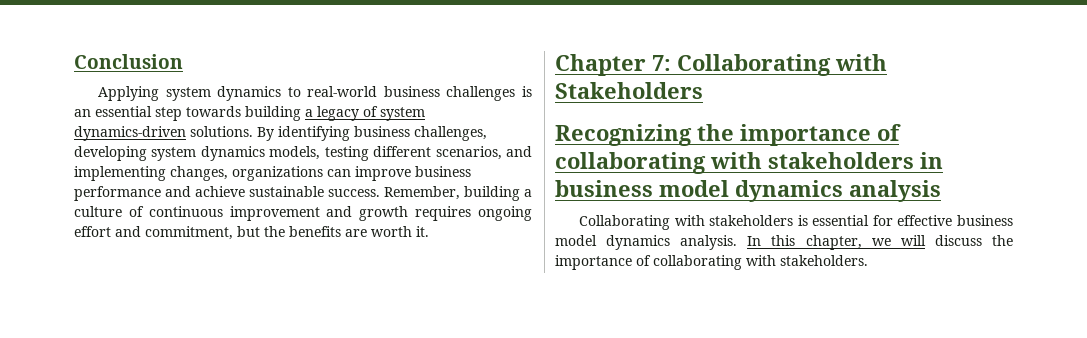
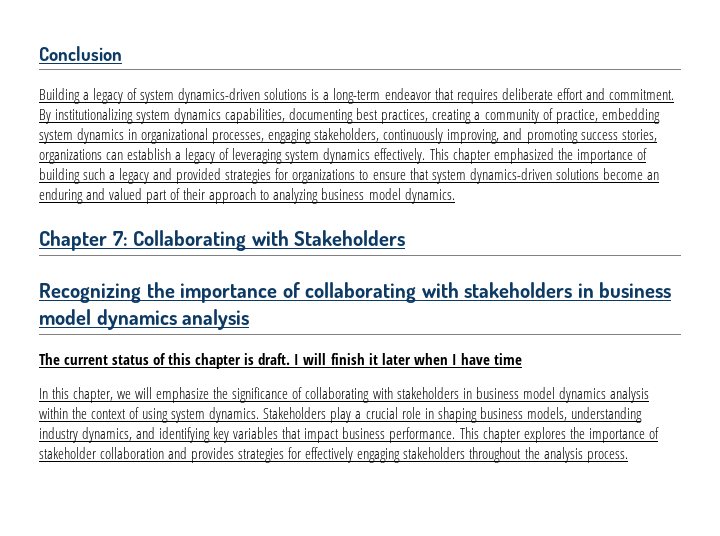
- Applying system dynamics to real-world business challenges is an essential step towards building a legacy of system dynamics-driven solutions. By identifying business challenges, developing system dynamics models, testing different scenarios, and implementing changes, organizations can improve business performance and achieve sustainable success. Remember, building a culture of continuous improvement and growth requires ongoing effort and commitment, but the benefits are worth it.
+ Building a legacy of system dynamics-driven solutions is a long-term endeavor that requires deliberate effort and commitment. By institutionalizing system dynamics capabilities, documenting best practices, creating a community of practice, embedding system dynamics in organizational processes, engaging stakeholders, continuously improving, and promoting success stories, organizations can establish a legacy of leveraging system dynamics effectively. This chapter emphasized the importance of building such a legacy and provided strategies for organizations to ensure that system dynamics-driven solutions become an enduring and valued part of their approach to analyzing business model dynamics.
- Collaborating with stakeholders is essential for effective business model dynamics analysis. In this chapter, we will discuss the importance of collaborating with stakeholders.
+ The current status of this chapter is draft. I will finish it later when I have time
+ In this chapter, we will emphasize the significance of collaborating with stakeholders in business model dynamics analysis within the context of using system dynamics. Stakeholders play a crucial role in shaping business models, understanding industry dynamics, and identifying key variables that impact business performance. This chapter explores the importance of stakeholder collaboration and provides strategies for effectively engaging stakeholders throughout the analysis process.

